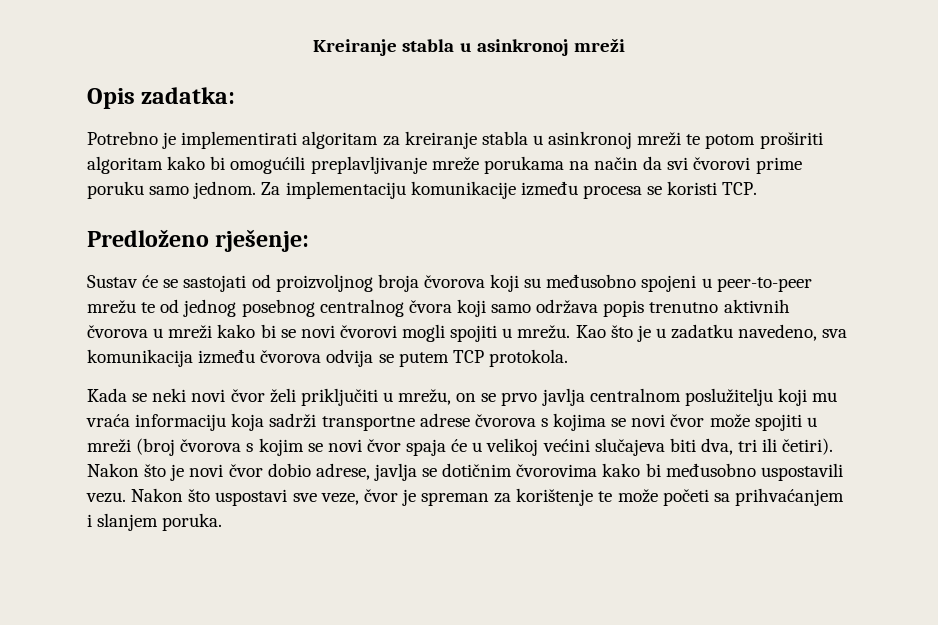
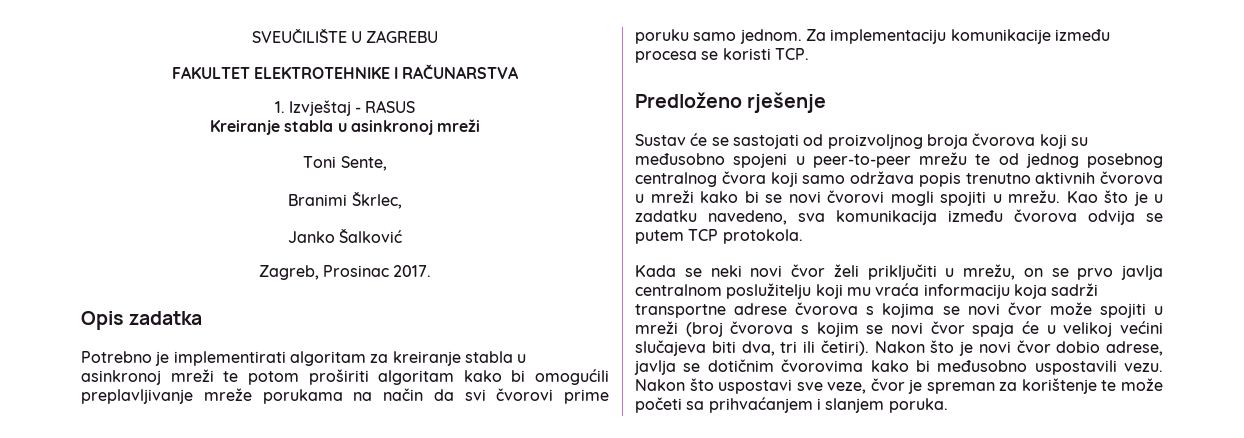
+ SVEUČILIŠTE U ZAGREBU
+ FAKULTET ELEKTROTEHNIKE I RAČUNARSTVA
+ 1. Izvještaj - RASUS
+ Toni Sente,
+ Branimi Škrlec,
+ Janko Šalković
+ Zagreb, Prosinac 2017.
- Opis zadatka:
+ Opis zadatka
- Predloženo rješenje:
+ Predloženo rješenje

